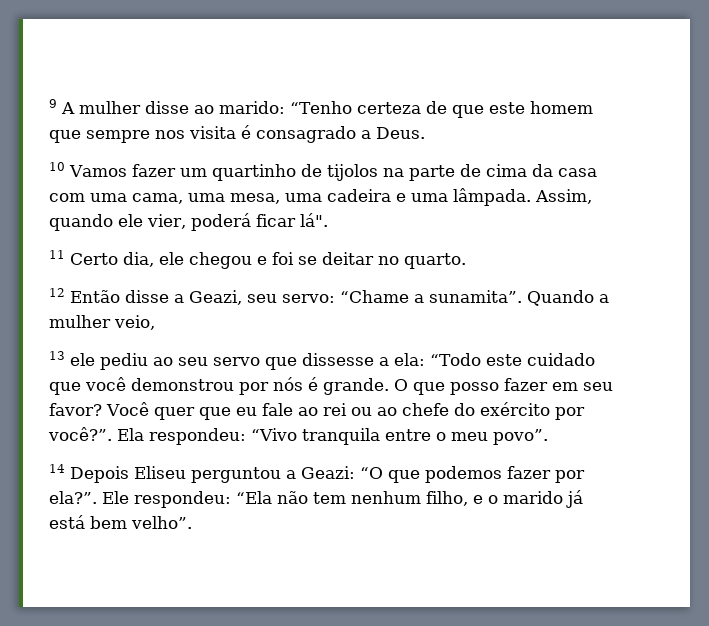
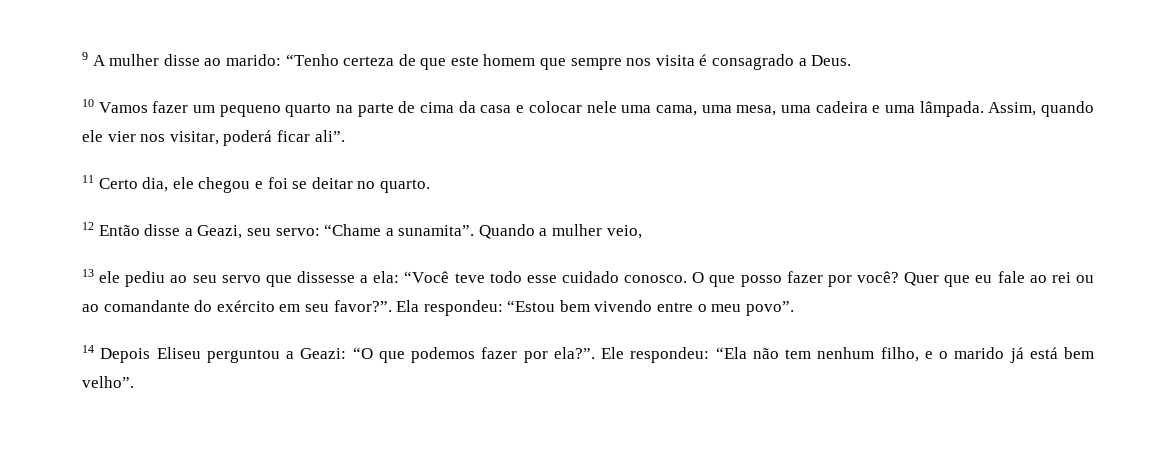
- 10 Vamos fazer um quartinho de tijolos na parte de cima da casa com uma cama, uma mesa, uma cadeira e uma lâmpada.
+ 10 Vamos fazer um pequeno quarto na parte de cima da casa e colocar nele uma cama, uma mesa, uma cadeira e uma lâmpada.
- Assim, quando ele vier, poderá ficar lá".
+ Assim, quando ele vier nos visitar, poderá ficar ali”.
- 13 ele pediu ao seu servo que dissesse a ela: “Todo este cuidado que você demonstrou por nós é grande. O que posso fazer em seu favor? Você quer que eu fale ao rei ou ao chefe do exército por você?”. Ela respondeu: “Vivo tranquila entre o meu povo”.
+ 13 ele pediu ao seu servo que dissesse a ela: “Você teve todo esse cuidado conosco. O que posso fazer por você? Quer que eu fale ao rei ou ao comandante do exército em seu favor?”. Ela respondeu: “Estou bem vivendo entre o meu povo”.

